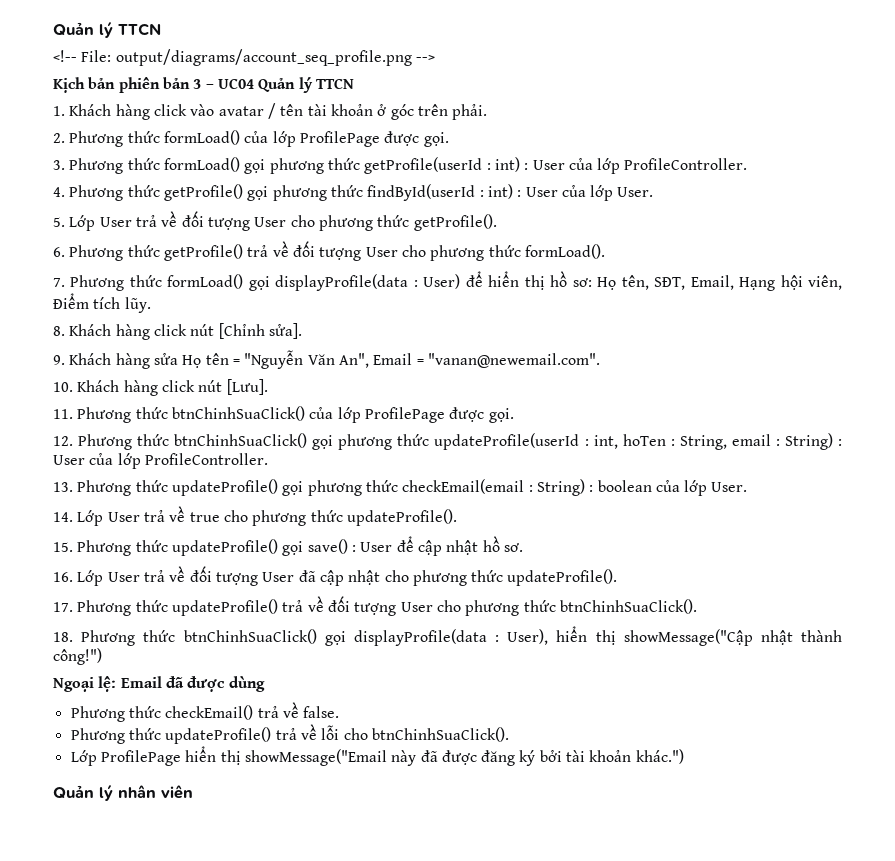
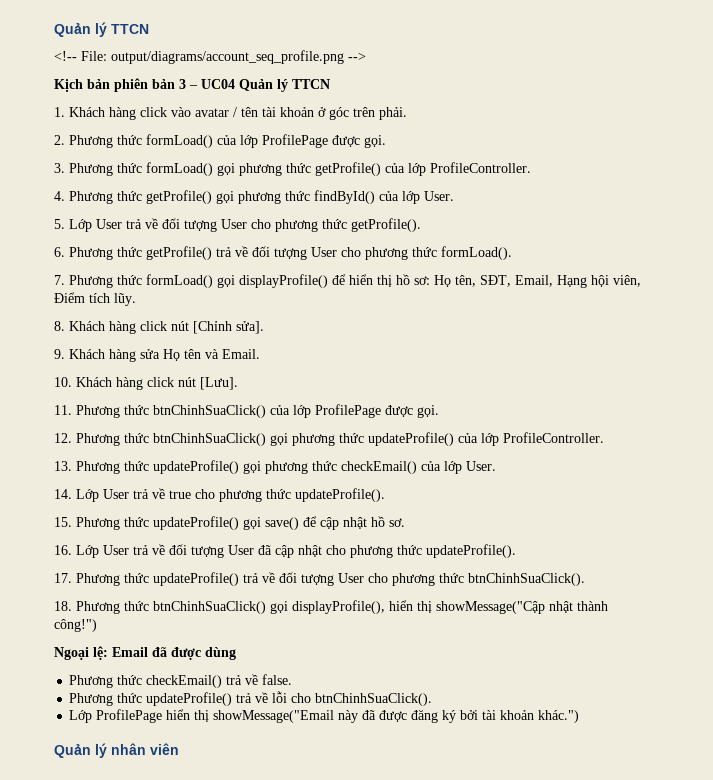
- 3. Phương thức formLoad() gọi phương thức getProfile(userId : int) : User của lớp ProfileController.
+ 3. Phương thức formLoad() gọi phương thức getProfile() của lớp ProfileController.
- 4. Phương thức getProfile() gọi phương thức findById(userId : int) : User của lớp User.
+ 4. Phương thức getProfile() gọi phương thức findById() của lớp User.
- 7. Phương thức formLoad() gọi displayProfile(data : User) để hiển thị hồ sơ: Họ tên, SĐT, Email, Hạng hội viên, Điểm tích lũy.
+ 7. Phương thức formLoad() gọi displayProfile() để hiển thị hồ sơ: Họ tên, SĐT, Email, Hạng hội viên, Điểm tích lũy.
- 9. Khách hàng sửa Họ tên = "Nguyễn Văn An", Email = "vanan@newemail.com".
+ 9. Khách hàng sửa Họ tên và Email.
- 12. Phương thức btnChinhSuaClick() gọi phương thức updateProfile(userId : int, hoTen : String, email : String) : User của lớp ProfileController.
+ 12. Phương thức btnChinhSuaClick() gọi phương thức updateProfile() của lớp ProfileController.
- 13. Phương thức updateProfile() gọi phương thức checkEmail(email : String) : boolean của lớp User.
+ 13. Phương thức updateProfile() gọi phương thức checkEmail() của lớp User.
- 15. Phương thức updateProfile() gọi save() : User để cập nhật hồ sơ.
+ 15. Phương thức updateProfile() gọi save() để cập nhật hồ sơ.
- 18. Phương thức btnChinhSuaClick() gọi displayProfile(data : User), hiển thị showMessage("Cập nhật thành công!")
+ 18. Phương thức btnChinhSuaClick() gọi displayProfile(), hiển thị showMessage("Cập nhật thành công!")

